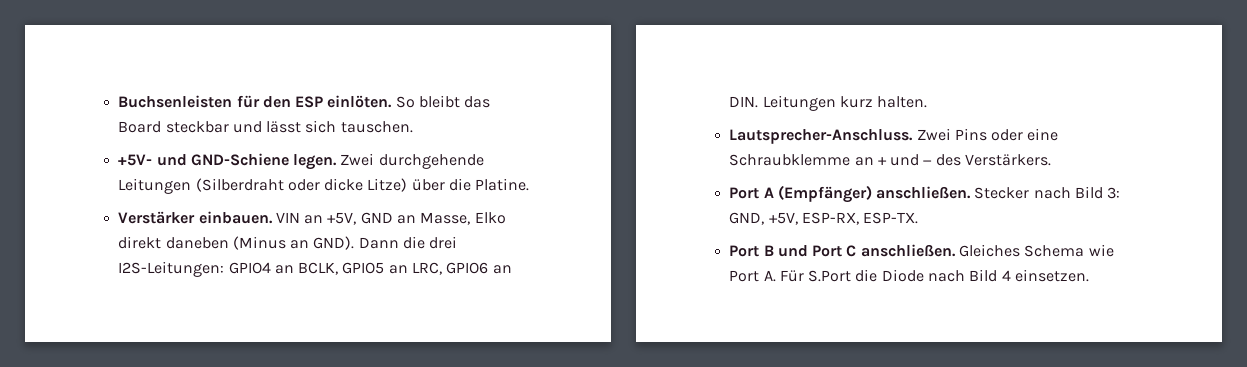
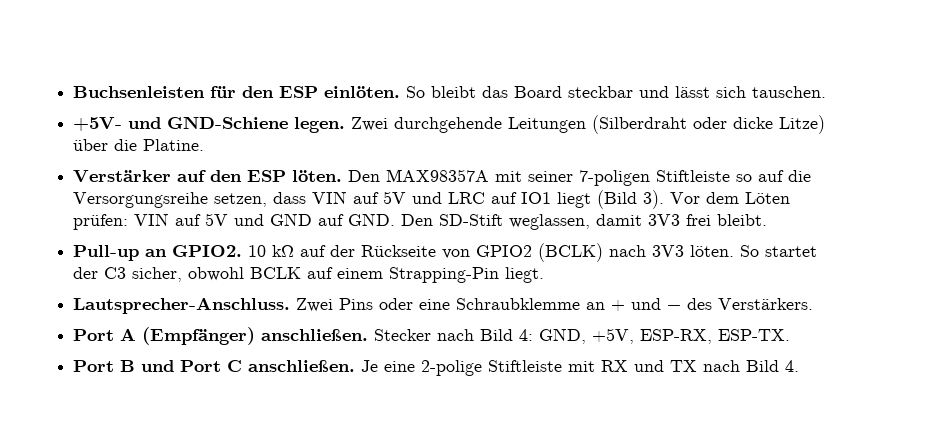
- Verstärker einbauen. VIN an +5V, GND an Masse, Elko direkt daneben (Minus an GND). Dann die drei I2S-Leitungen: GPIO4 an BCLK, GPIO5 an LRC, GPIO6 an DIN. Leitungen kurz halten.
+ Verstärker auf den ESP löten. Den MAX98357A mit seiner 7-poligen Stiftleiste so auf die Versorgungsreihe setzen, dass VIN auf 5V und LRC auf IO1 liegt (Bild 3). Vor dem Löten prüfen: VIN auf 5V und GND auf GND. Den SD-Stift weglassen, damit 3V3 frei bleibt.
+ Pull-up an GPIO2. 10 kΩ auf der Rückseite von GPIO2 (BCLK) nach 3V3 löten. So startet der C3 sicher, obwohl BCLK auf einem Strapping-Pin liegt.
- Stecker nach Bild 3: GND, +5V, ESP-RX, ESP-TX.
+ Stecker nach Bild 4: GND, +5V, ESP-RX, ESP-TX.
- Gleiches Schema wie Port A. Für S.Port die Diode nach Bild 4 einsetzen.
+ Je eine 2-polige Stiftleiste mit RX und TX nach Bild 4.

